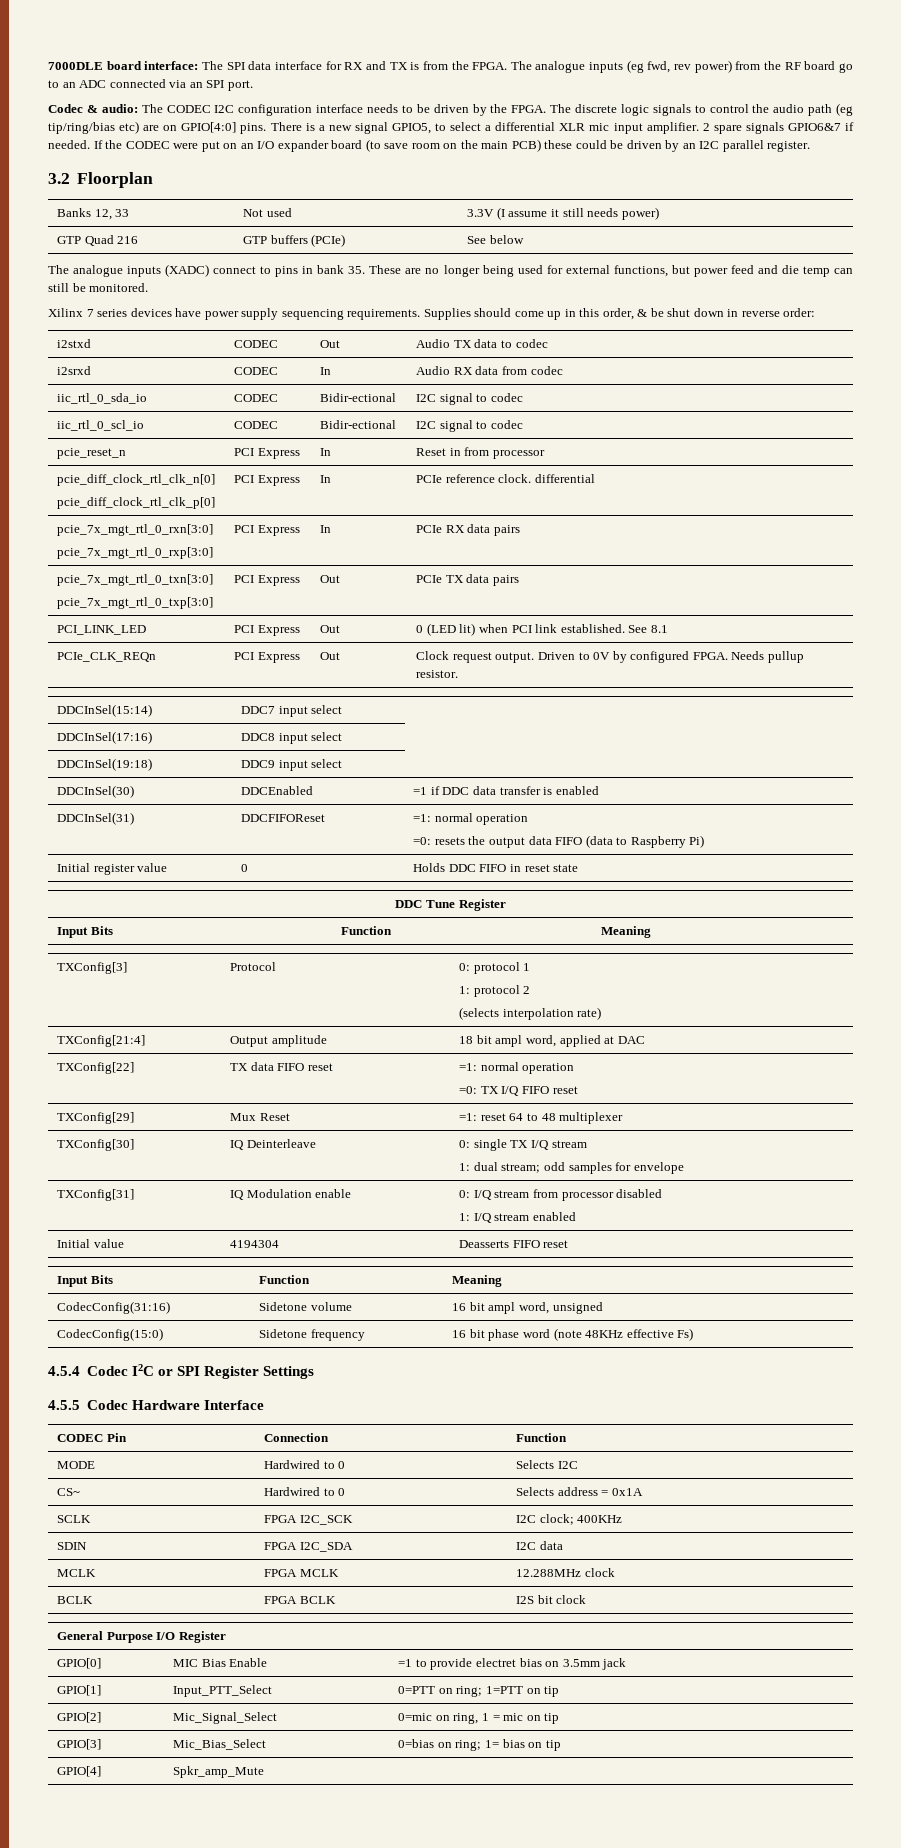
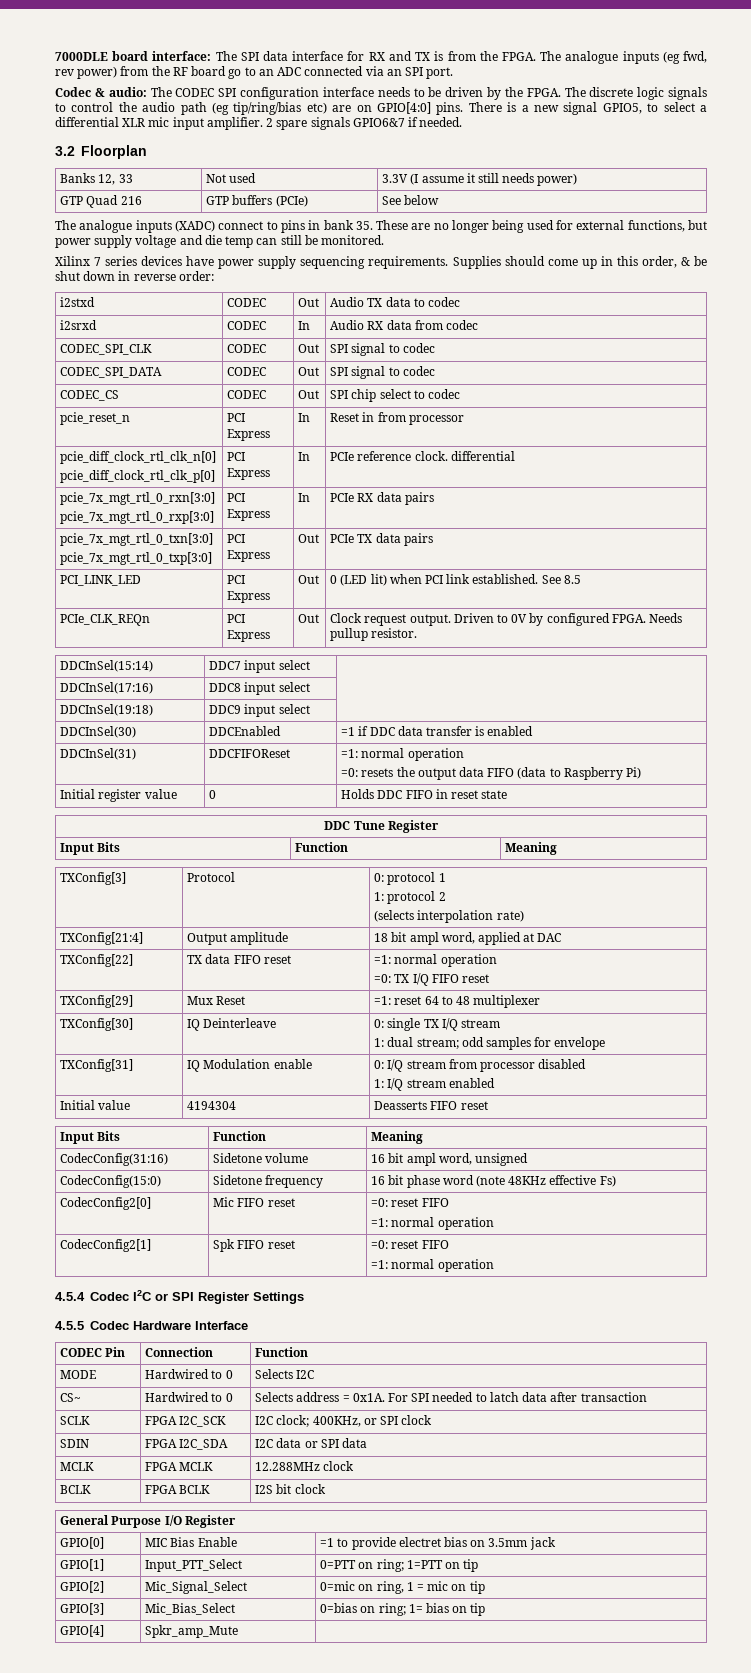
- Codec & audio: The CODEC I2C configuration interface needs to be driven by the FPGA.
+ Codec & audio: The CODEC SPI configuration interface needs to be driven by the FPGA.
- If the CODEC were put on an I/O expander board (to save room on the main PCB) these could be driven by an I2C parallel register.
- The analogue inputs (XADC) connect to pins in bank 35. These are no longer being used for external functions, but power feed and die temp can still be monitored.
+ The analogue inputs (XADC) connect to pins in bank 35. These are no longer being used for external functions, but power supply voltage and die temp can still be monitored.
- iic_rtl_0_sda_io | CODEC | Bidir-ectional | I2C signal to codec
- iic_rtl_0_scl_io | CODEC | Bidir-ectional | I2C signal to codec
+ CODEC_SPI_CLK | CODEC | Out | SPI signal to codec
+ CODEC_SPI_DATA | CODEC | Out | SPI signal to codec
+ CODEC_CS | CODEC | Out | SPI chip select to codec
- PCI_LINK_LED | PCI Express | Out | 0 (LED lit) when PCI link established. See 8.1
+ PCI_LINK_LED | PCI Express | Out | 0 (LED lit) when PCI link established. See 8.5
+ CodecConfig2[0] | Mic FIFO reset | =0: reset FIFO
+ =1: normal operation
+ CodecConfig2[1] | Spk FIFO reset | =0: reset FIFO
+ =1: normal operation
- CS~ | Hardwired to 0 | Selects address = 0x1A
+ CS~ | Hardwired to 0 | Selects address = 0x1A. For SPI needed to latch data after transaction
- SCLK | FPGA I2C_SCK | I2C clock; 400KHz
+ SCLK | FPGA I2C_SCK | I2C clock; 400KHz, or SPI clock
- SDIN | FPGA I2C_SDA | I2C data
+ SDIN | FPGA I2C_SDA | I2C data or SPI data

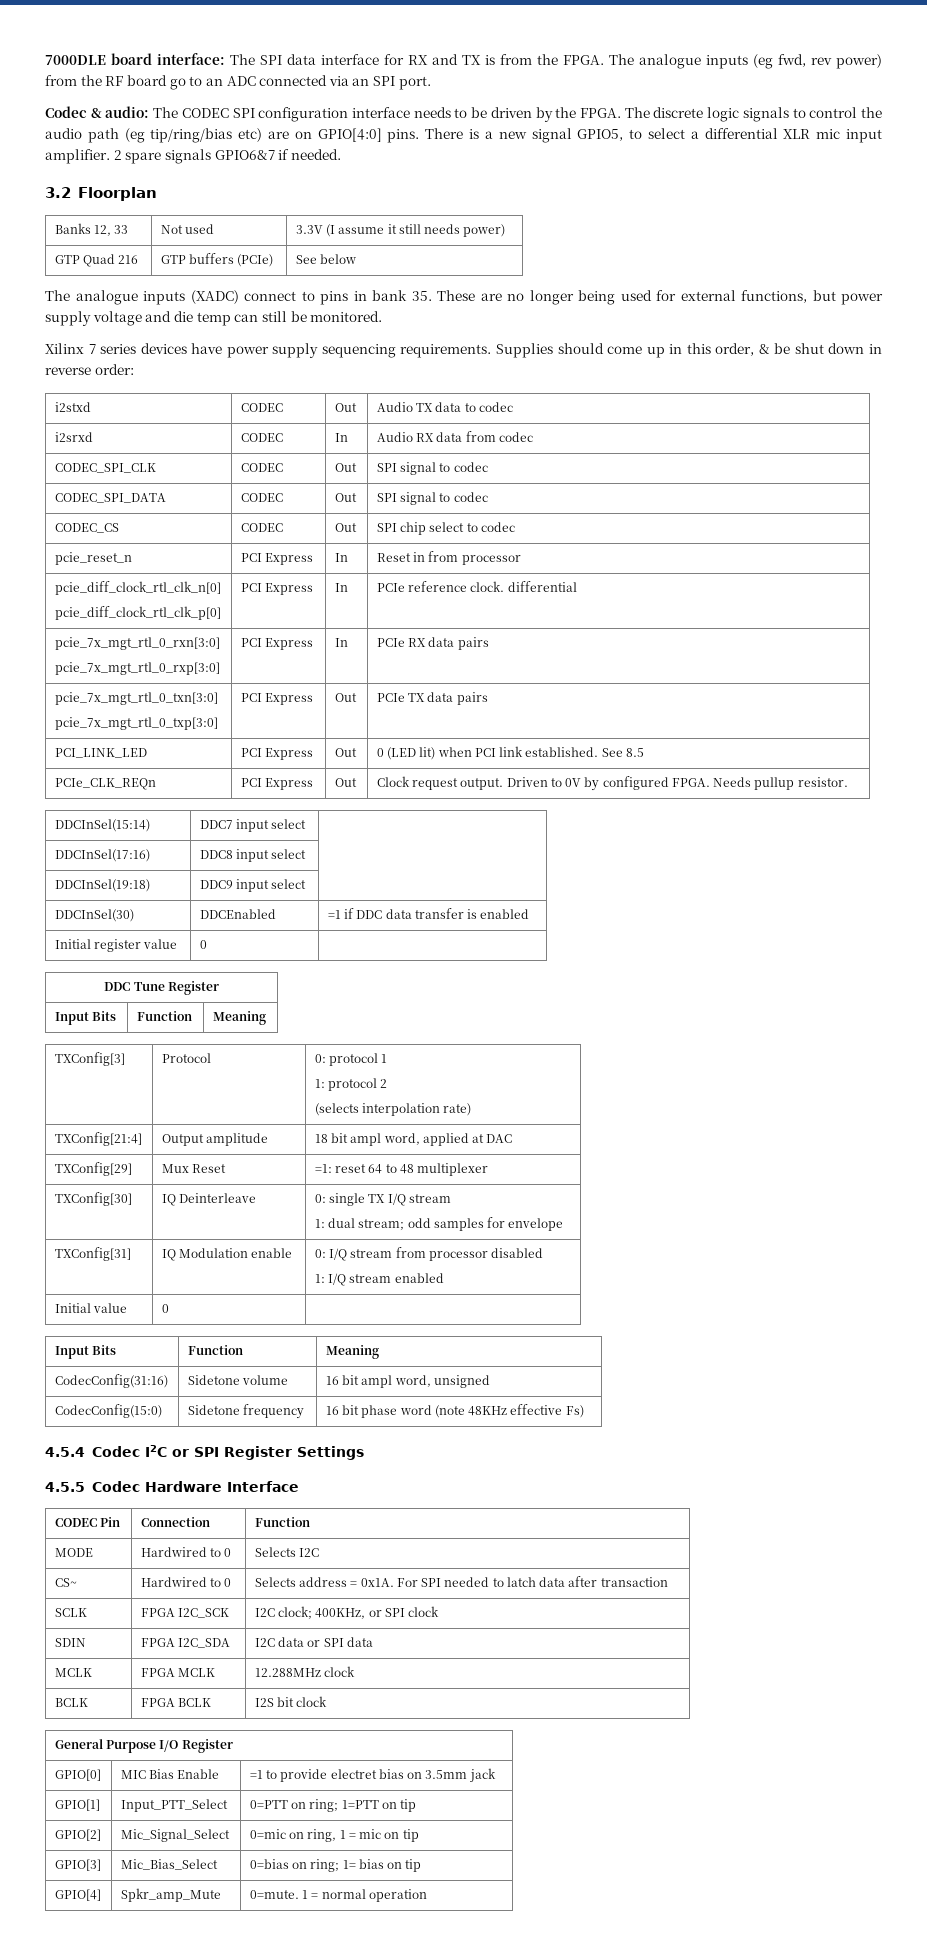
- DDCInSel(31) | DDCFIFOReset | =1: normal operation
- =0: resets the output data FIFO (data to Raspberry Pi)
- Initial register value | 0 | Holds DDC FIFO in reset state
+ Initial register value | 0 |
- TXConfig[22] | TX data FIFO reset | =1: normal operation
- =0: TX I/Q FIFO reset
- Initial value | 4194304 | Deasserts FIFO reset
+ Initial value | 0 |
- CodecConfig2[0] | Mic FIFO reset | =0: reset FIFO
- =1: normal operation
- CodecConfig2[1] | Spk FIFO reset | =0: reset FIFO
- =1: normal operation
- GPIO[4] | Spkr_amp_Mute |
+ GPIO[4] | Spkr_amp_Mute | 0=mute. 1 = normal operation

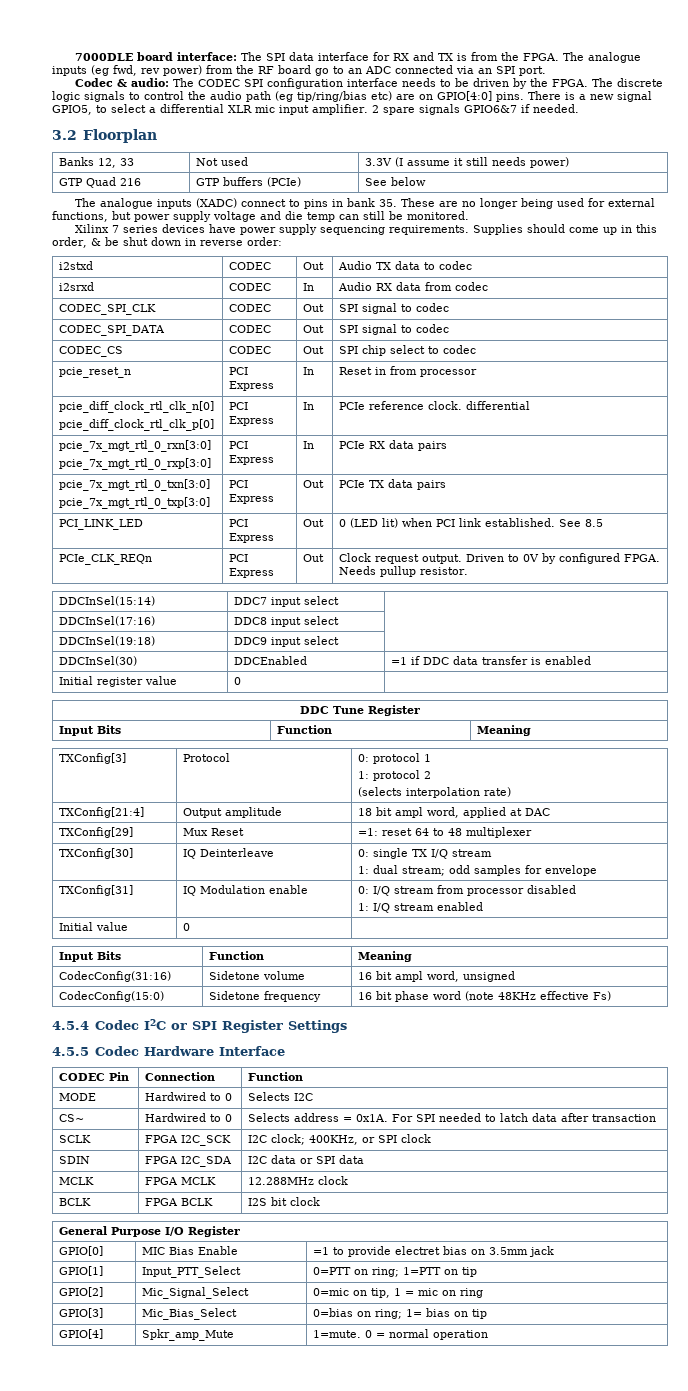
- GPIO[2] | Mic_Signal_Select | 0=mic on ring, 1 = mic on tip
+ GPIO[2] | Mic_Signal_Select | 0=mic on tip, 1 = mic on ring
- GPIO[4] | Spkr_amp_Mute | 0=mute. 1 = normal operation
+ GPIO[4] | Spkr_amp_Mute | 1=mute. 0 = normal operation

